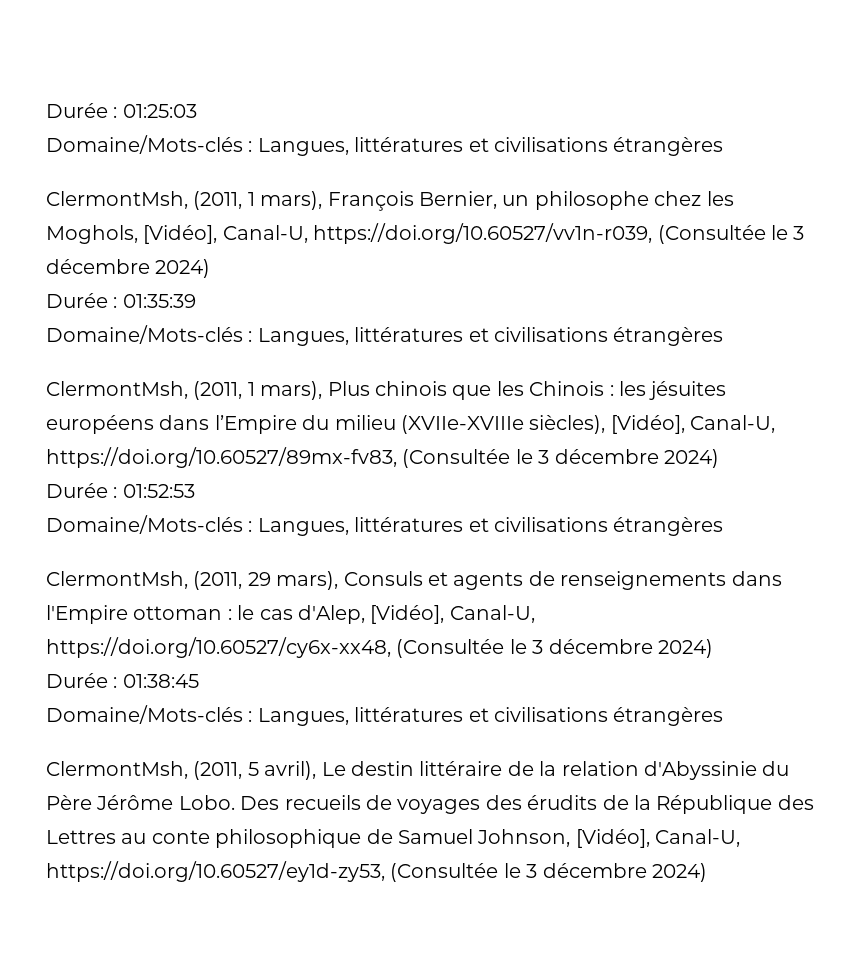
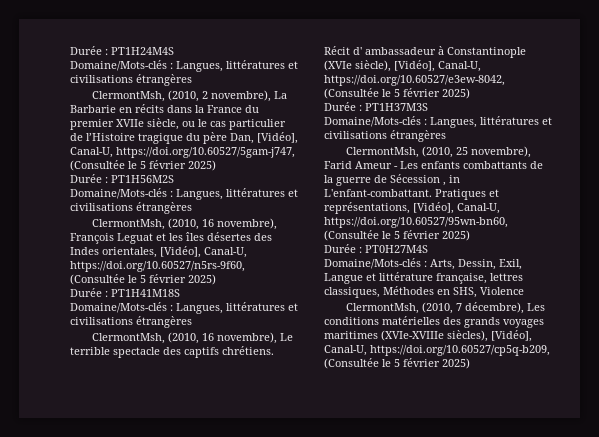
- Durée : 01:25:03
+ Durée : PT1H24M4S
  Domaine/Mots-clés : Langues, littératures et civilisations étrangères
- ClermontMsh, (2011, 1 mars), François Bernier, un philosophe chez les Moghols, [Vidéo], Canal-U, https://doi.org/10.60527/vv1n-r039, (Consultée le 3 décembre 2024)
- Durée : 01:35:39
+ ClermontMsh, (2010, 2 novembre), La Barbarie en récits dans la France du premier XVIIe siècle, ou le cas particulier de l’Histoire tragique du père Dan, [Vidéo], Canal-U, https://doi.org/10.60527/5gam-j747, (Consultée le 5 février 2025)
+ Durée : PT1H56M2S
  Domaine/Mots-clés : Langues, littératures et civilisations étrangères
- ClermontMsh, (2011, 1 mars), Plus chinois que les Chinois : les jésuites européens dans l’Empire du milieu (XVIIe-XVIIIe siècles), [Vidéo], Canal-U, https://doi.org/10.60527/89mx-fv83, (Consultée le 3 décembre 2024)
- Durée : 01:52:53
+ ClermontMsh, (2010, 16 novembre), François Leguat et les îles désertes des Indes orientales, [Vidéo], Canal-U, https://doi.org/10.60527/n5rs-9f60, (Consultée le 5 février 2025)
+ Durée : PT1H41M18S
  Domaine/Mots-clés : Langues, littératures et civilisations étrangères
- ClermontMsh, (2011, 29 mars), Consuls et agents de renseignements dans l'Empire ottoman : le cas d'Alep, [Vidéo], Canal-U, https://doi.org/10.60527/cy6x-xx48, (Consultée le 3 décembre 2024)
- Durée : 01:38:45
+ ClermontMsh, (2010, 16 novembre), Le terrible spectacle des captifs chrétiens. Récit d' ambassadeur à Constantinople (XVIe siècle), [Vidéo], Canal-U, https://doi.org/10.60527/e3ew-8042, (Consultée le 5 février 2025)
+ Durée : PT1H37M3S
  Domaine/Mots-clés : Langues, littératures et civilisations étrangères
- ClermontMsh, (2011, 5 avril), Le destin littéraire de la relation d'Abyssinie du Père Jérôme Lobo. Des recueils de voyages des érudits de la République des Lettres au conte philosophique de Samuel Johnson, [Vidéo], Canal-U, https://doi.org/10.60527/ey1d-zy53, (Consultée le 3 décembre 2024)
+ ClermontMsh, (2010, 25 novembre), Farid Ameur - Les enfants combattants de la guerre de Sécession , in L'enfant-combattant. Pratiques et représentations, [Vidéo], Canal-U, https://doi.org/10.60527/95wn-bn60, (Consultée le 5 février 2025)
+ Durée : PT0H27M4S
+ Domaine/Mots-clés : Arts, Dessin, Exil, Langue et littérature française, lettres classiques, Méthodes en SHS, Violence
+ ClermontMsh, (2010, 7 décembre), Les conditions matérielles des grands voyages maritimes (XVIe-XVIIIe siècles), [Vidéo], Canal-U, https://doi.org/10.60527/cp5q-b209, (Consultée le 5 février 2025)

